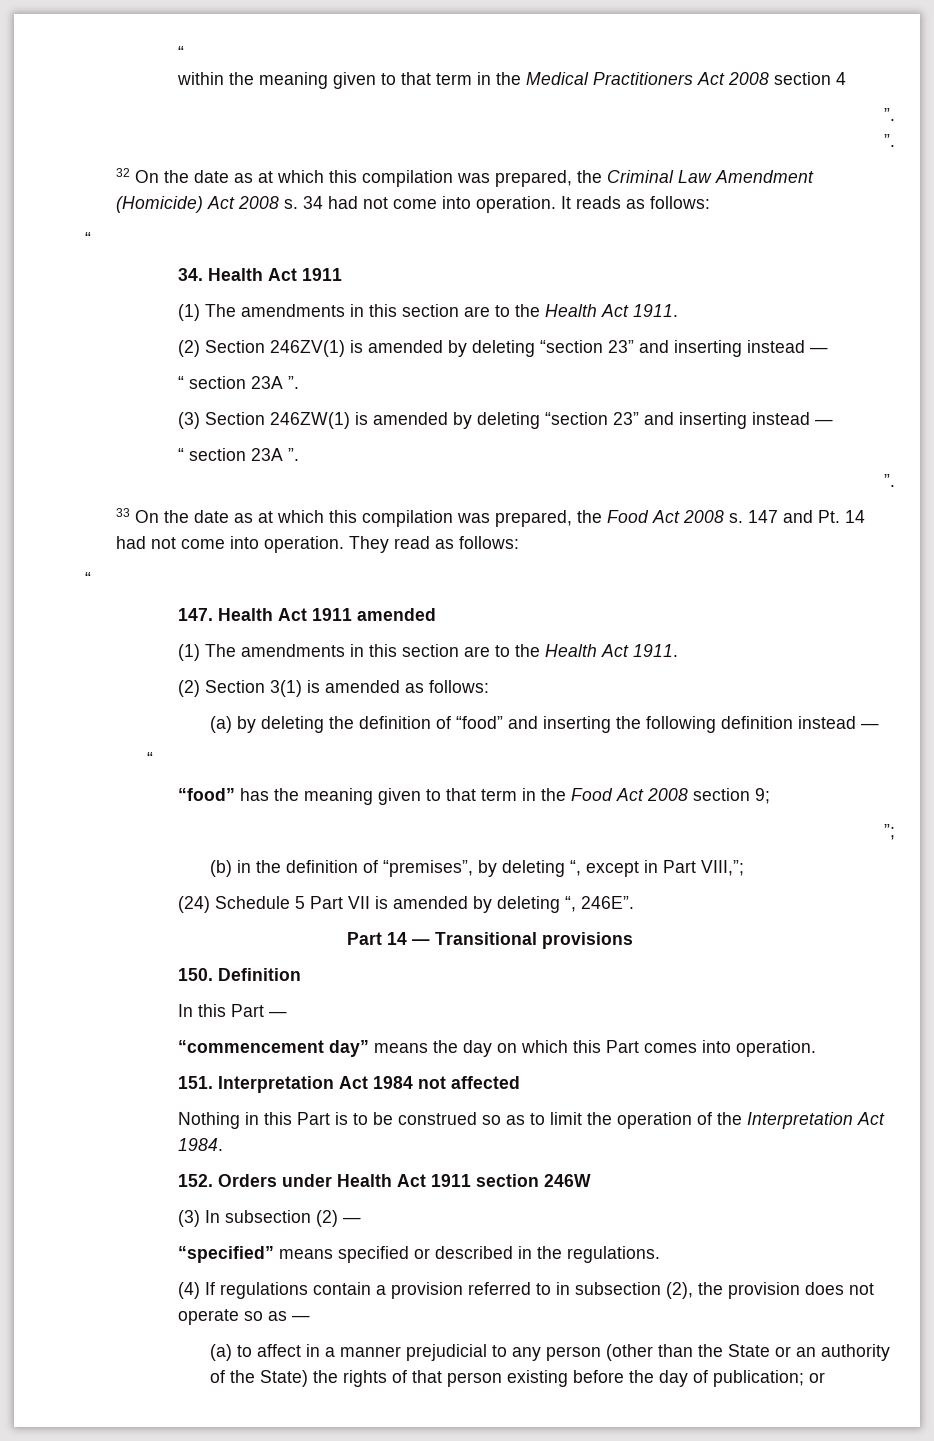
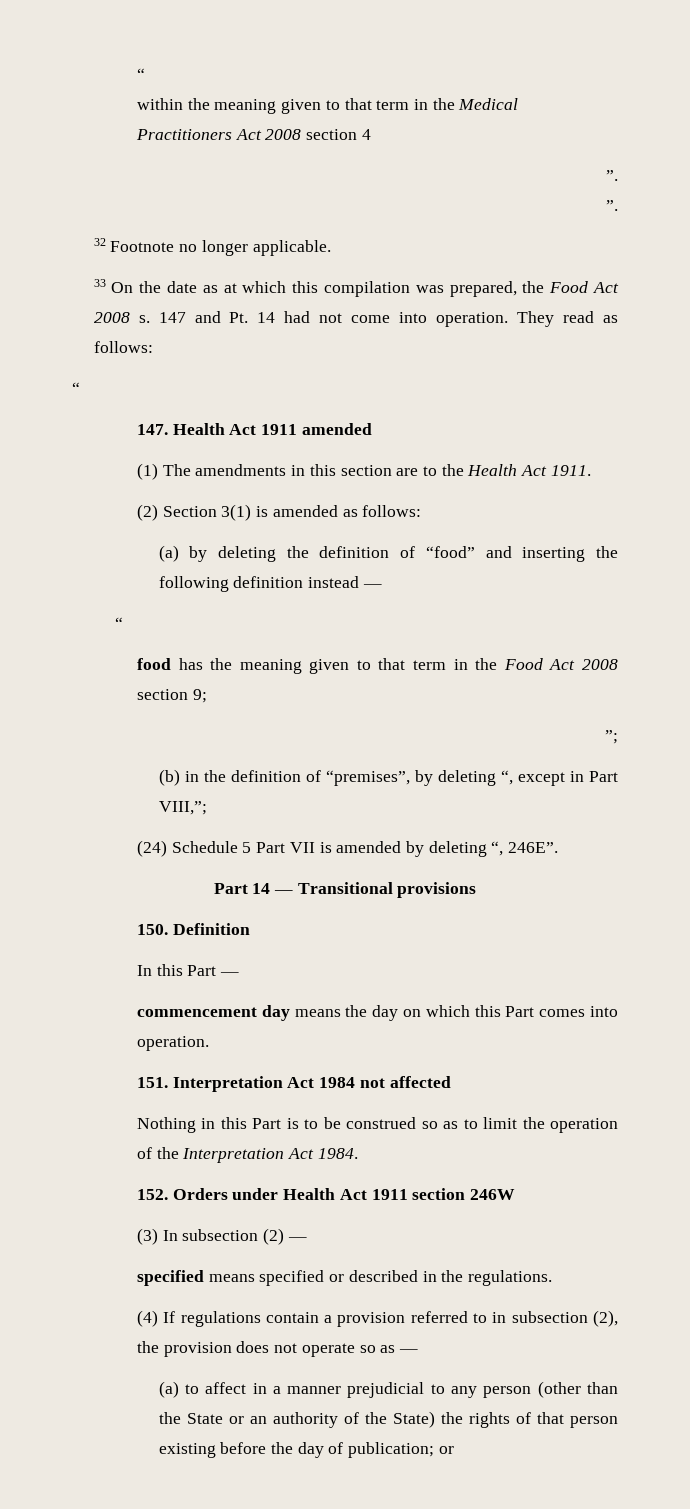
- 32 On the date as at which this compilation was prepared, the Criminal Law Amendment (Homicide) Act 2008 s. 34 had not come into operation. It reads as follows:
- “
- 34. Health Act 1911
- (1) The amendments in this section are to the Health Act 1911.
- (2) Section 246ZV(1) is amended by deleting “section 23” and inserting instead —
- “ section 23A ”.
- (3) Section 246ZW(1) is amended by deleting “section 23” and inserting instead —
- “ section 23A ”.
- ”.
+ 32 Footnote no longer applicable.
- “food” has the meaning given to that term in the Food Act 2008 section 9;
+ food has the meaning given to that term in the Food Act 2008 section 9;
- “commencement day” means the day on which this Part comes into operation.
+ commencement day means the day on which this Part comes into operation.
- “specified” means specified or described in the regulations.
+ specified means specified or described in the regulations.

